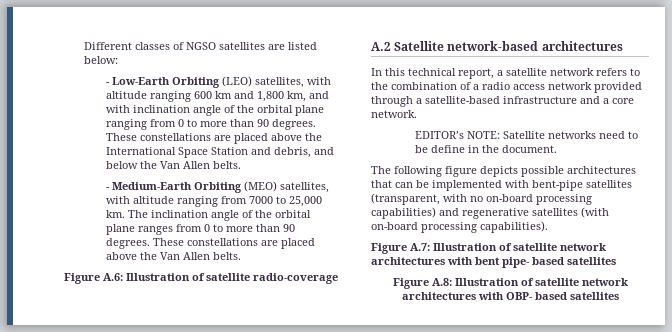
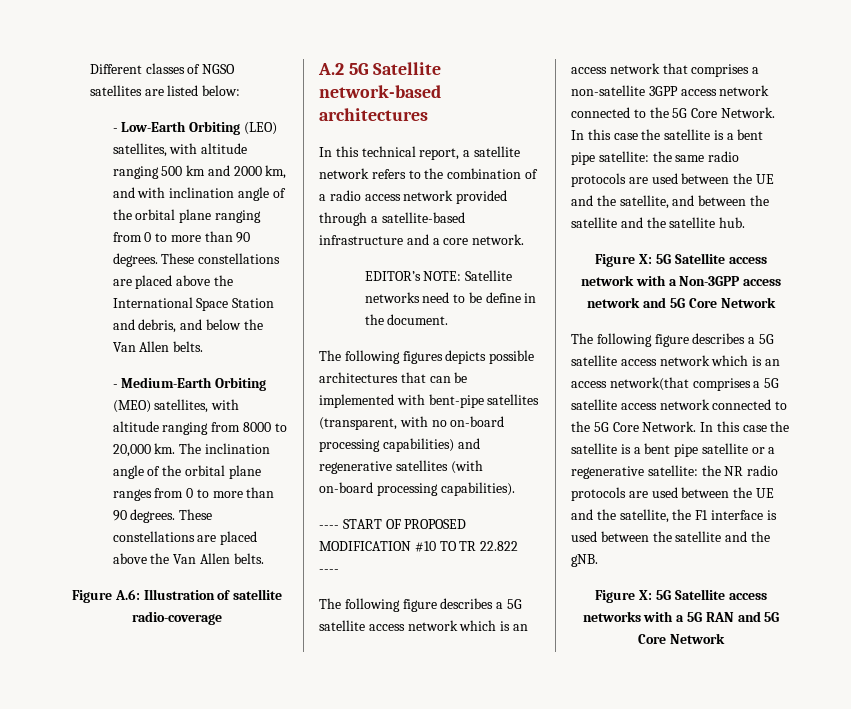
- - Low-Earth Orbiting (LEO) satellites, with altitude ranging 600 km and 1,800 km, and with inclination angle of the orbital plane ranging from 0 to more than 90 degrees.
+ - Low-Earth Orbiting (LEO) satellites, with altitude ranging 500 km and 2000 km, and with inclination angle of the orbital plane ranging from 0 to more than 90 degrees.
- - Medium-Earth Orbiting (MEO) satellites, with altitude ranging from 7000 to 25,000 km.
+ - Medium-Earth Orbiting (MEO) satellites, with altitude ranging from 8000 to 20,000 km.
- A.2 Satellite network-based architectures
+ A.2 5G Satellite network-based architectures
- The following figure depicts possible architectures that can be implemented with bent-pipe satellites (transparent, with no on-board processing capabilities) and regenerative satellites (with on-board processing capabilities).
+ The following figures depicts possible architectures that can be implemented with bent-pipe satellites (transparent, with no on-board processing capabilities) and regenerative satellites (with on-board processing capabilities).
- Figure A.7: Illustration of satellite network architectures with bent pipe- based satellites
- Figure A.8: Illustration of satellite network architectures with OBP- based satellites
+ ---- START OF PROPOSED MODIFICATION #10 TO TR 22.822 ----
+ The following figure describes a 5G satellite access network which is an access network that comprises a non-satellite 3GPP access network connected to the 5G Core Network. In this case the satellite is a bent pipe satellite: the same radio protocols are used between the UE and the satellite, and between the satellite and the satellite hub.
+ Figure X: 5G Satellite access network with a Non-3GPP access network and 5G Core Network
+ The following figure describes a 5G satellite access network which is an access network(that comprises a 5G satellite access network connected to the 5G Core Network. In this case the satellite is a bent pipe satellite or a regenerative satellite: the NR radio protocols are used between the UE and the satellite, the F1 interface is used between the satellite and the gNB.
+ Figure X: 5G Satellite access networks with a 5G RAN and 5G Core Network

